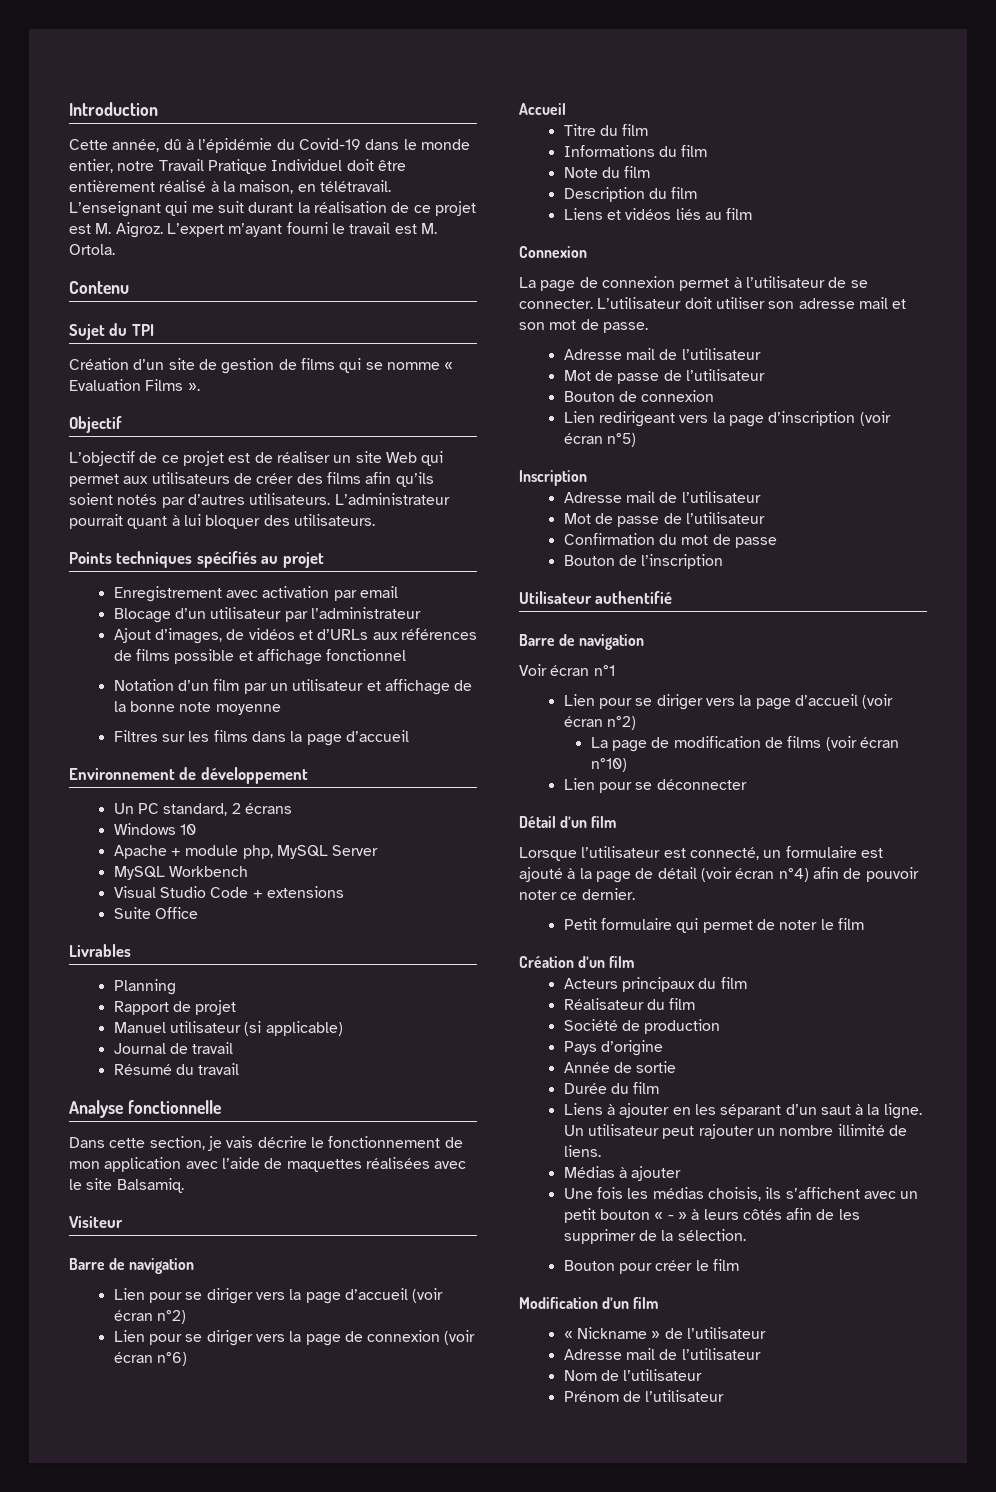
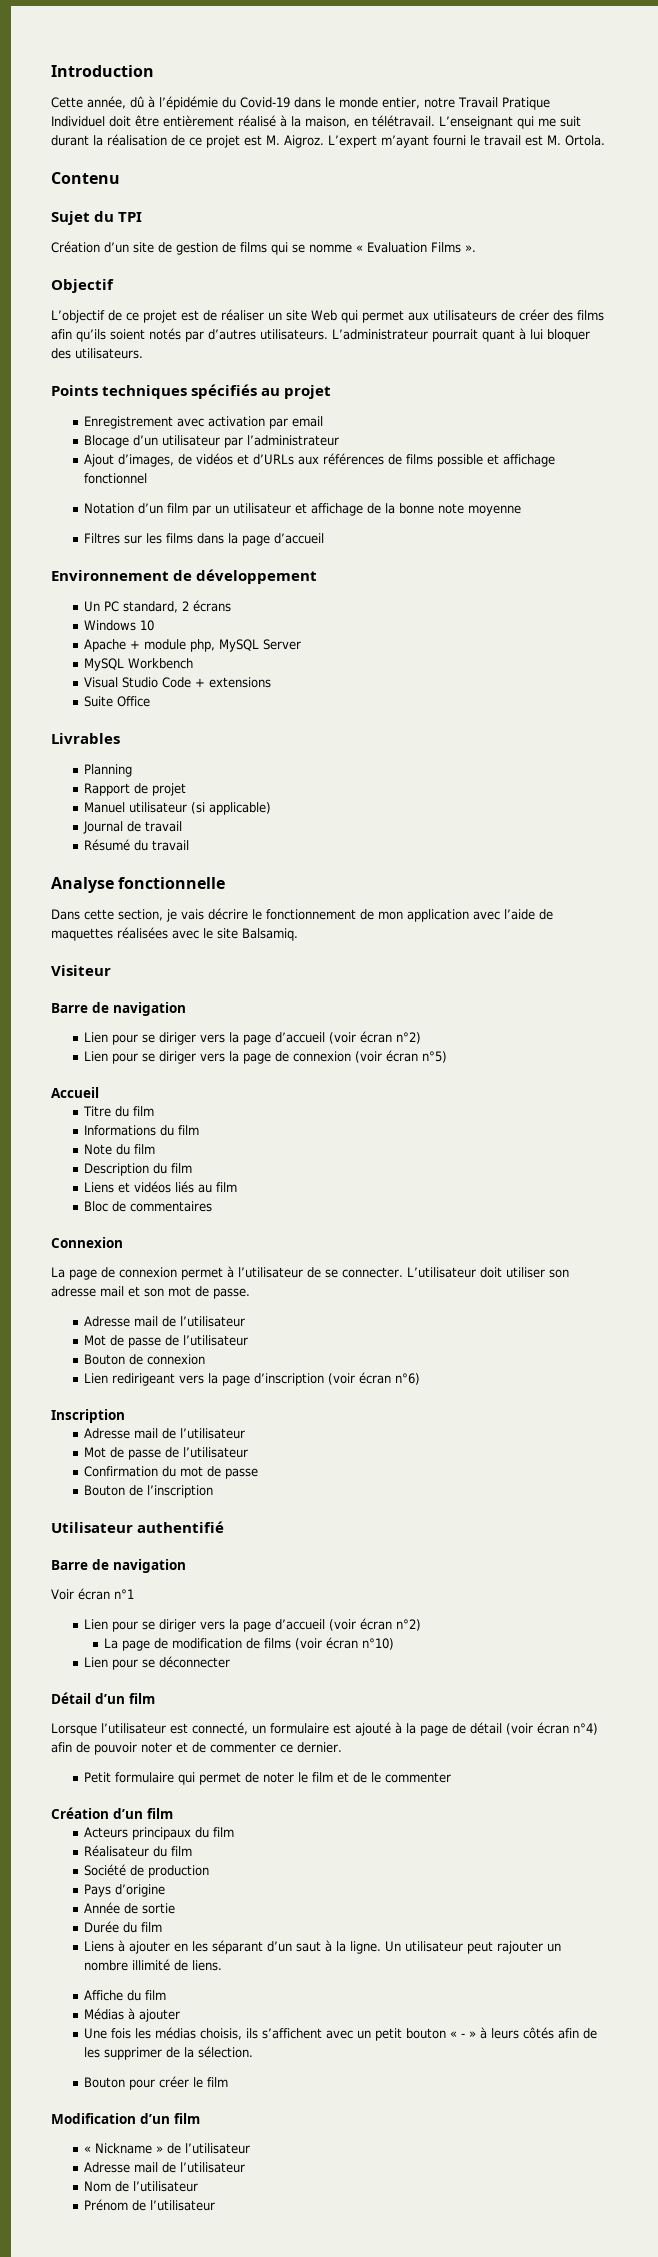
- Lien pour se diriger vers la page de connexion (voir écran n°6)
+ Lien pour se diriger vers la page de connexion (voir écran n°5)
+ Bloc de commentaires
- Lien redirigeant vers la page d’inscription (voir écran n°5)
+ Lien redirigeant vers la page d’inscription (voir écran n°6)
- Lorsque l’utilisateur est connecté, un formulaire est ajouté à la page de détail (voir écran n°4) afin de pouvoir noter ce dernier.
+ Lorsque l’utilisateur est connecté, un formulaire est ajouté à la page de détail (voir écran n°4) afin de pouvoir noter et de commenter ce dernier.
- Petit formulaire qui permet de noter le film
+ Petit formulaire qui permet de noter le film et de le commenter
+ Affiche du film

